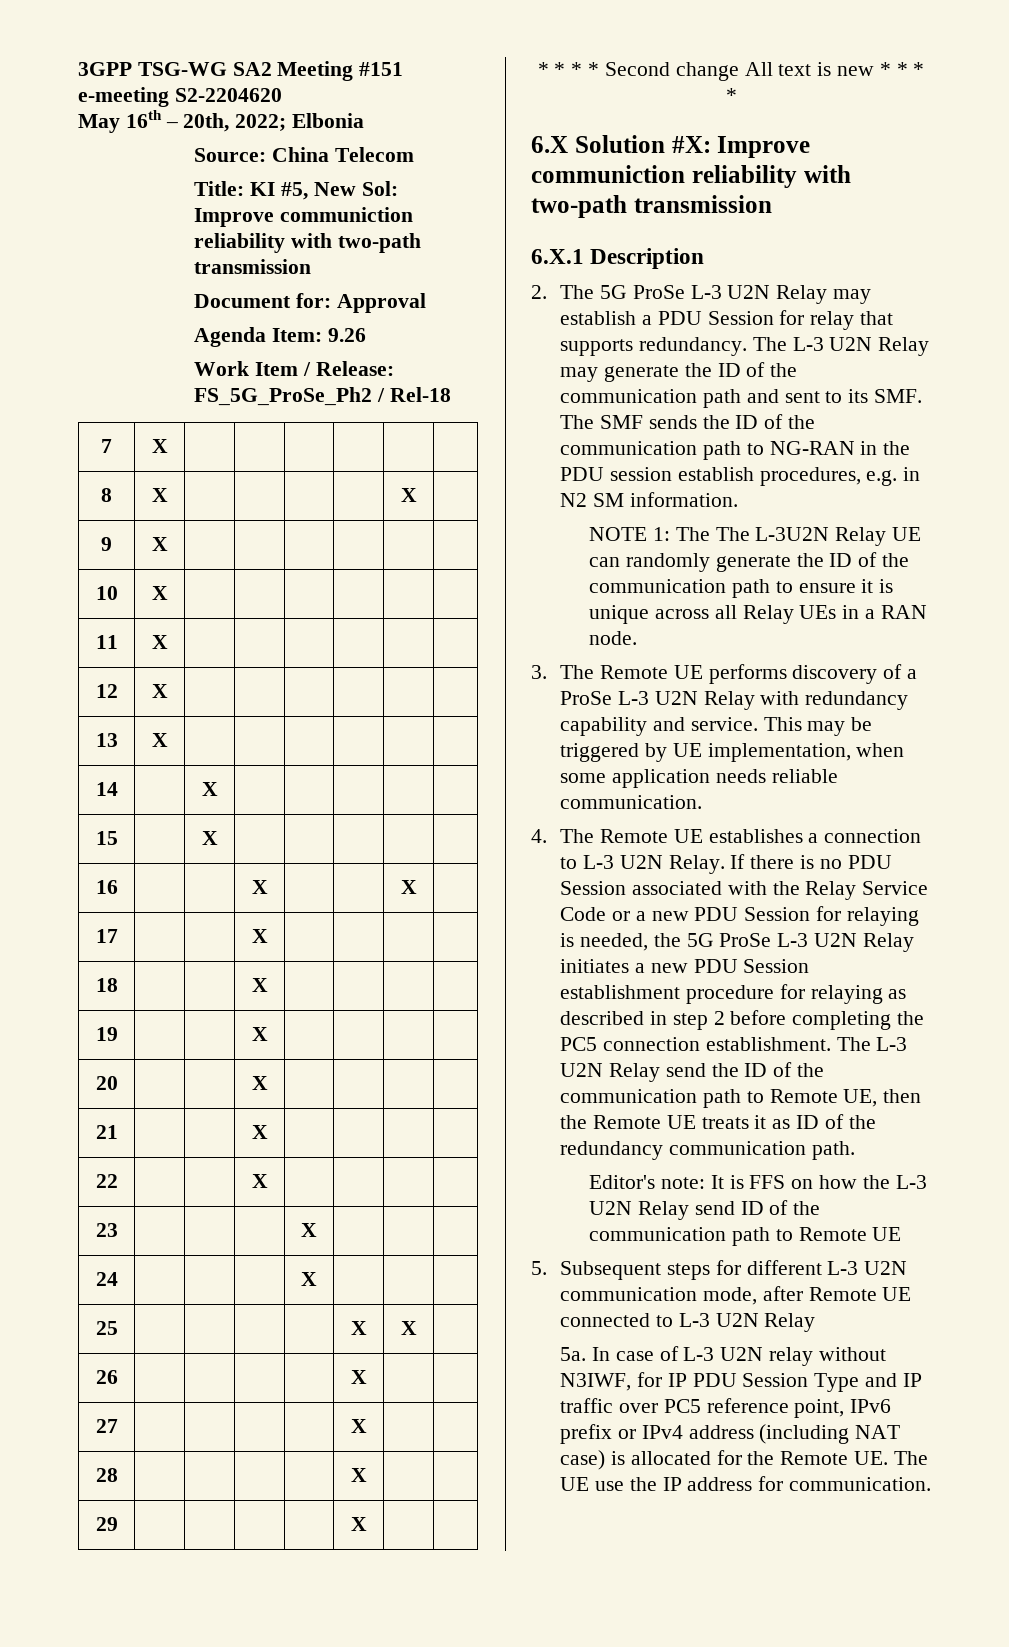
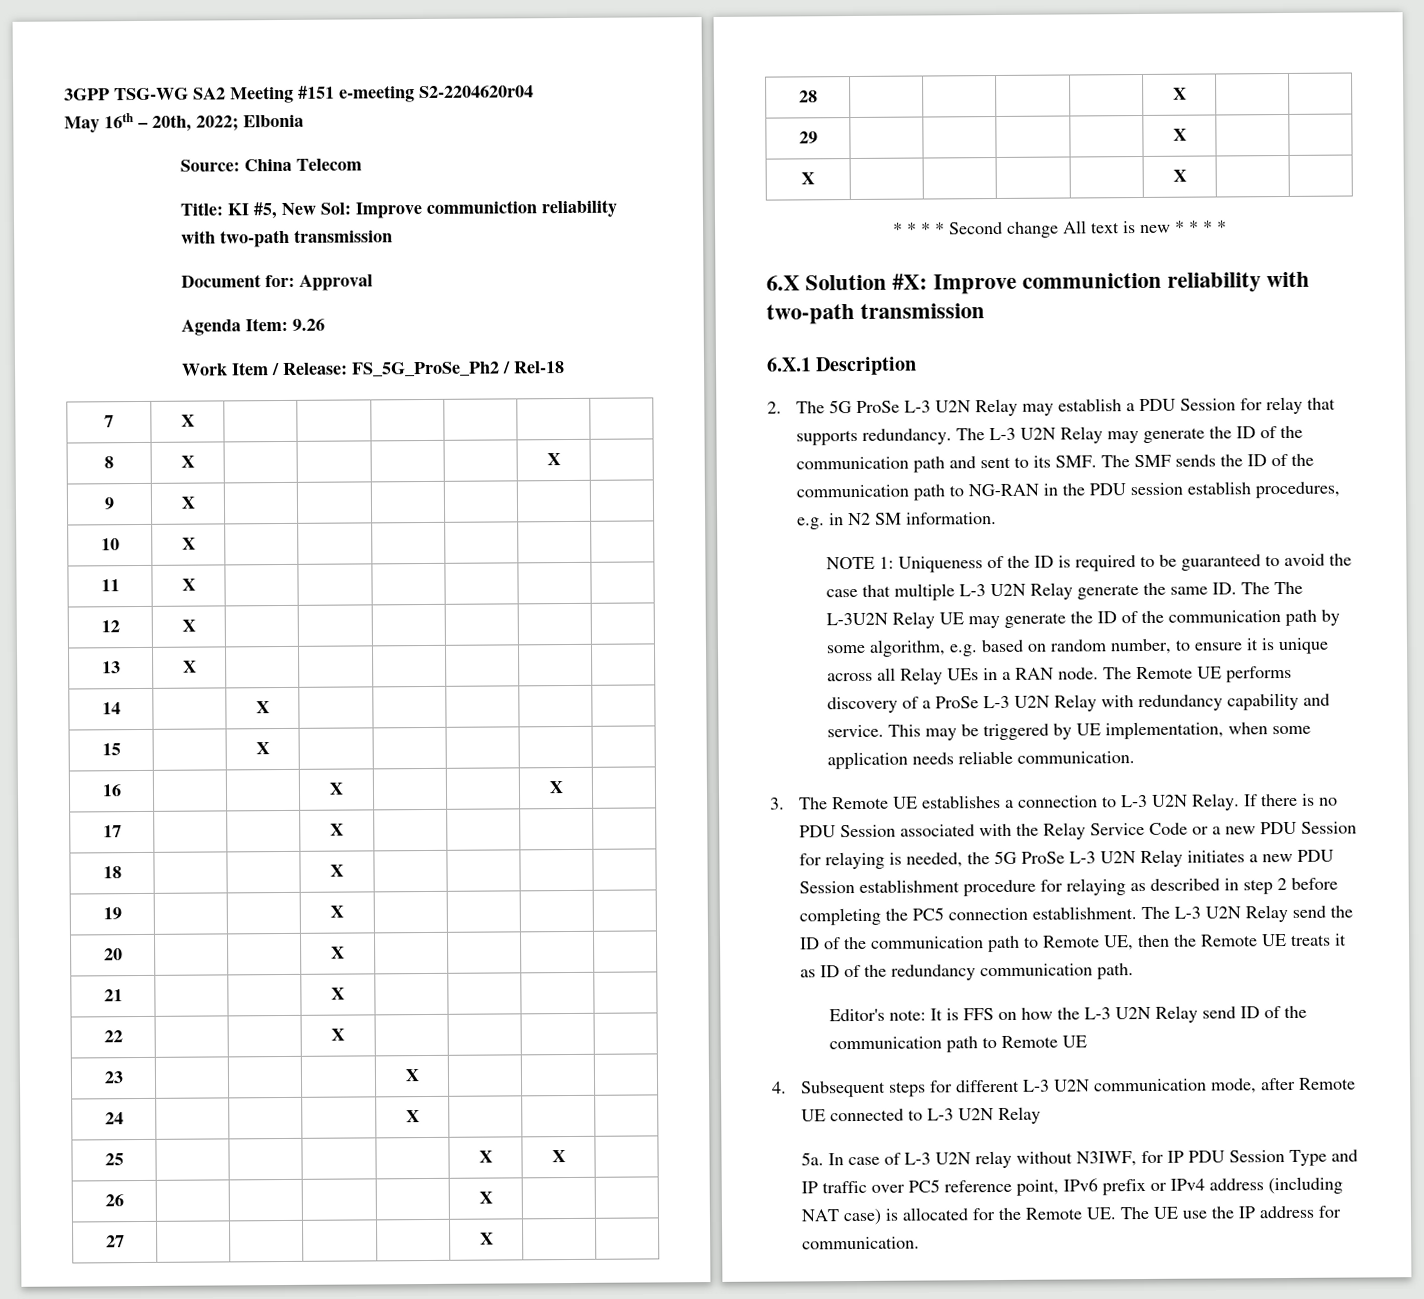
- 3GPP TSG-WG SA2 Meeting #151 e-meeting S2-2204620
+ 3GPP TSG-WG SA2 Meeting #151 e-meeting S2-2204620r04
+ X | | | | | X | |
- NOTE 1: The The L-3U2N Relay UE can randomly generate the ID of the communication path to ensure it is unique across all Relay UEs in a RAN node.
- 3. The Remote UE performs discovery of a ProSe L-3 U2N Relay with redundancy capability and service.
+ NOTE 1: Uniqueness of the ID is required to be guaranteed to avoid the case that multiple L-3 U2N Relay generate the same ID. The The L-3U2N Relay UE may generate the ID of the communication path by some algorithm, e.g. based on random number, to ensure it is unique across all Relay UEs in a RAN node. The Remote UE performs discovery of a ProSe L-3 U2N Relay with redundancy capability and service.
- 4. The Remote UE establishes a connection to L-3 U2N Relay.
+ 3. The Remote UE establishes a connection to L-3 U2N Relay.
- 5. Subsequent steps for different L-3 U2N communication mode, after Remote UE connected to L-3 U2N Relay
+ 4. Subsequent steps for different L-3 U2N communication mode, after Remote UE connected to L-3 U2N Relay

